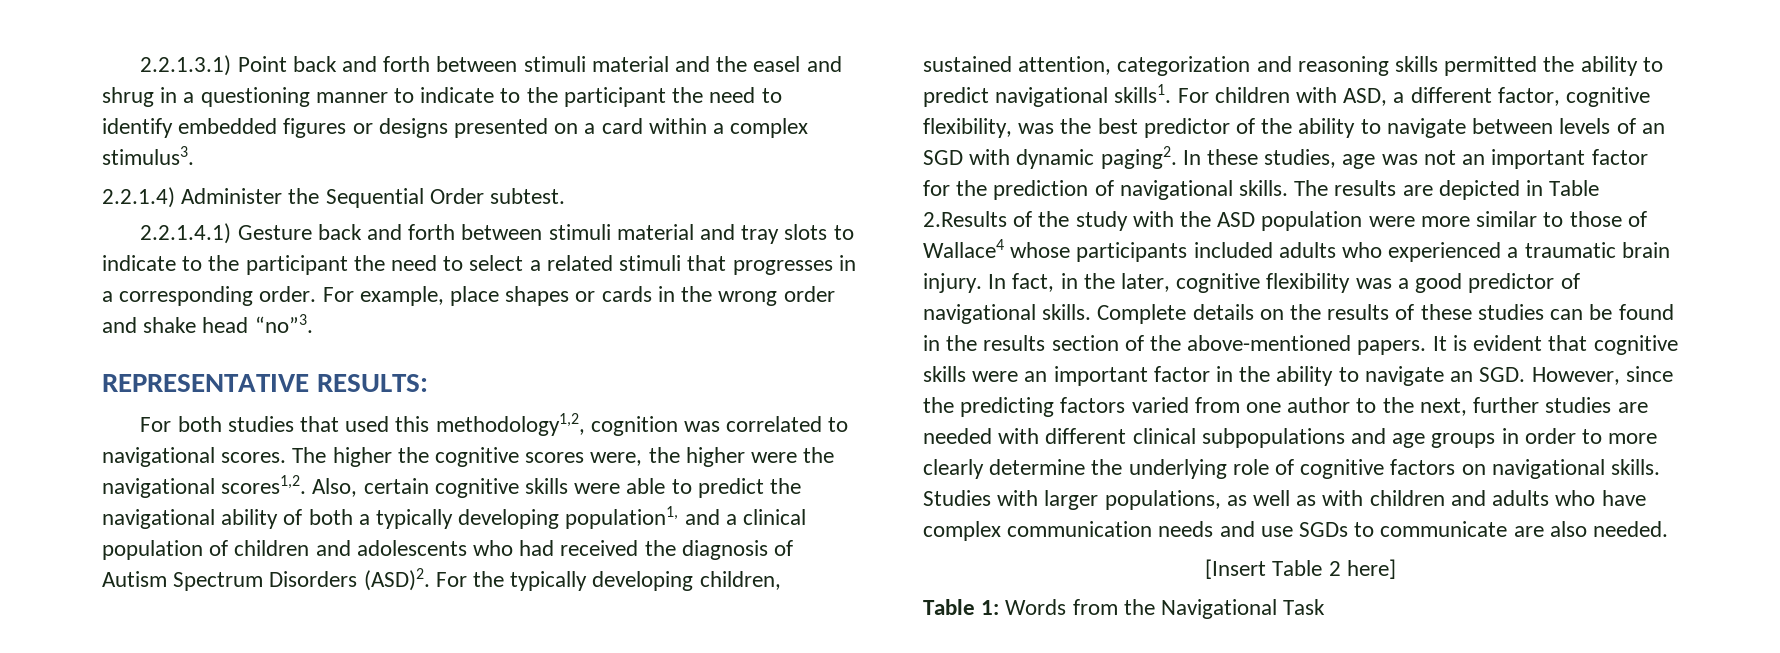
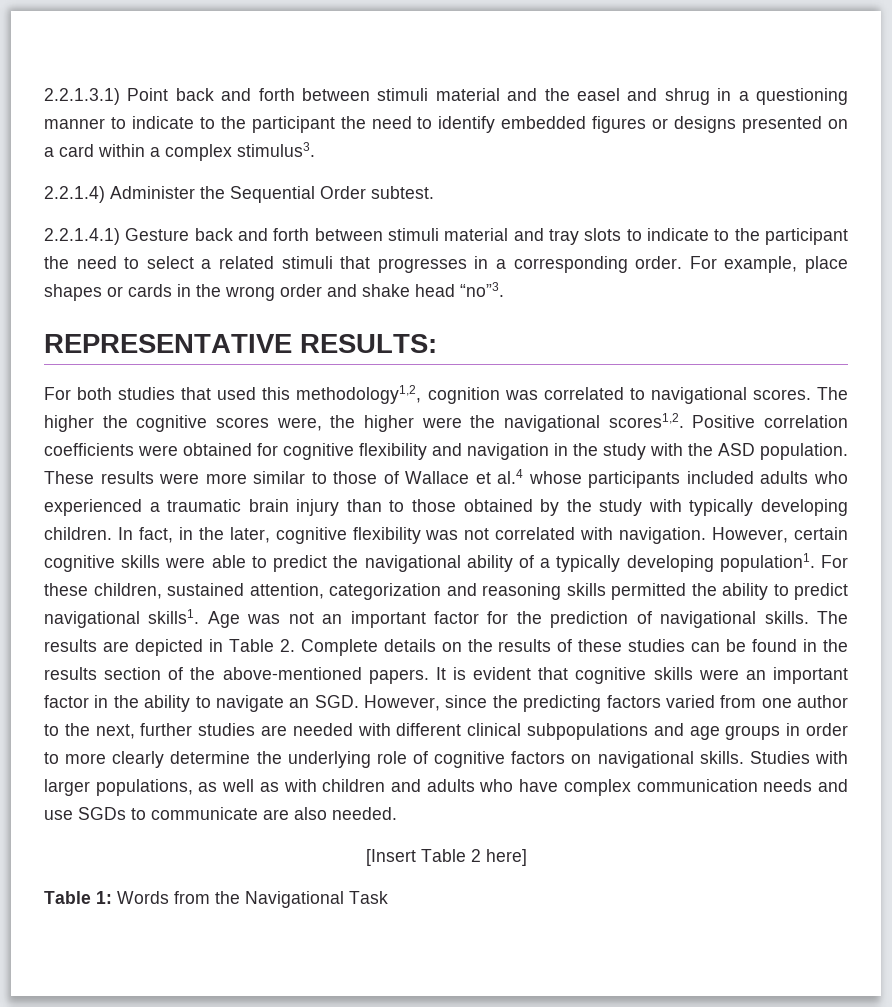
- Also, certain cognitive skills were able to predict the navigational ability of both a typically developing population1, and a clinical population of children and adolescents who had received the diagnosis of Autism Spectrum Disorders (ASD)2. For the typically developing children, sustained attention, categorization and reasoning skills permitted the ability to predict navigational skills1.
+ Positive correlation coefficients were obtained for cognitive flexibility and navigation in the study with the ASD population. These results were more similar to those of Wallace et al.4 whose participants included adults who experienced a traumatic brain injury than to those obtained by the study with typically developing children. In fact, in the later, cognitive flexibility was not correlated with navigation. However, certain cognitive skills were able to predict the navigational ability of a typically developing population1. For these children, sustained attention, categorization and reasoning skills permitted the ability to predict navigational skills1.
- For children with ASD, a different factor, cognitive flexibility, was the best predictor of the ability to navigate between levels of an SGD with dynamic paging2. In these studies, age was not an important factor for the prediction of navigational skills.
+ Age was not an important factor for the prediction of navigational skills.
- The results are depicted in Table 2.Results of the study with the ASD population were more similar to those of Wallace4 whose participants included adults who experienced a traumatic brain injury. In fact, in the later, cognitive flexibility was a good predictor of navigational skills. Complete details on the results of these studies can be found in the results section of the above-mentioned papers.
+ The results are depicted in Table 2. Complete details on the results of these studies can be found in the results section of the above-mentioned papers.

